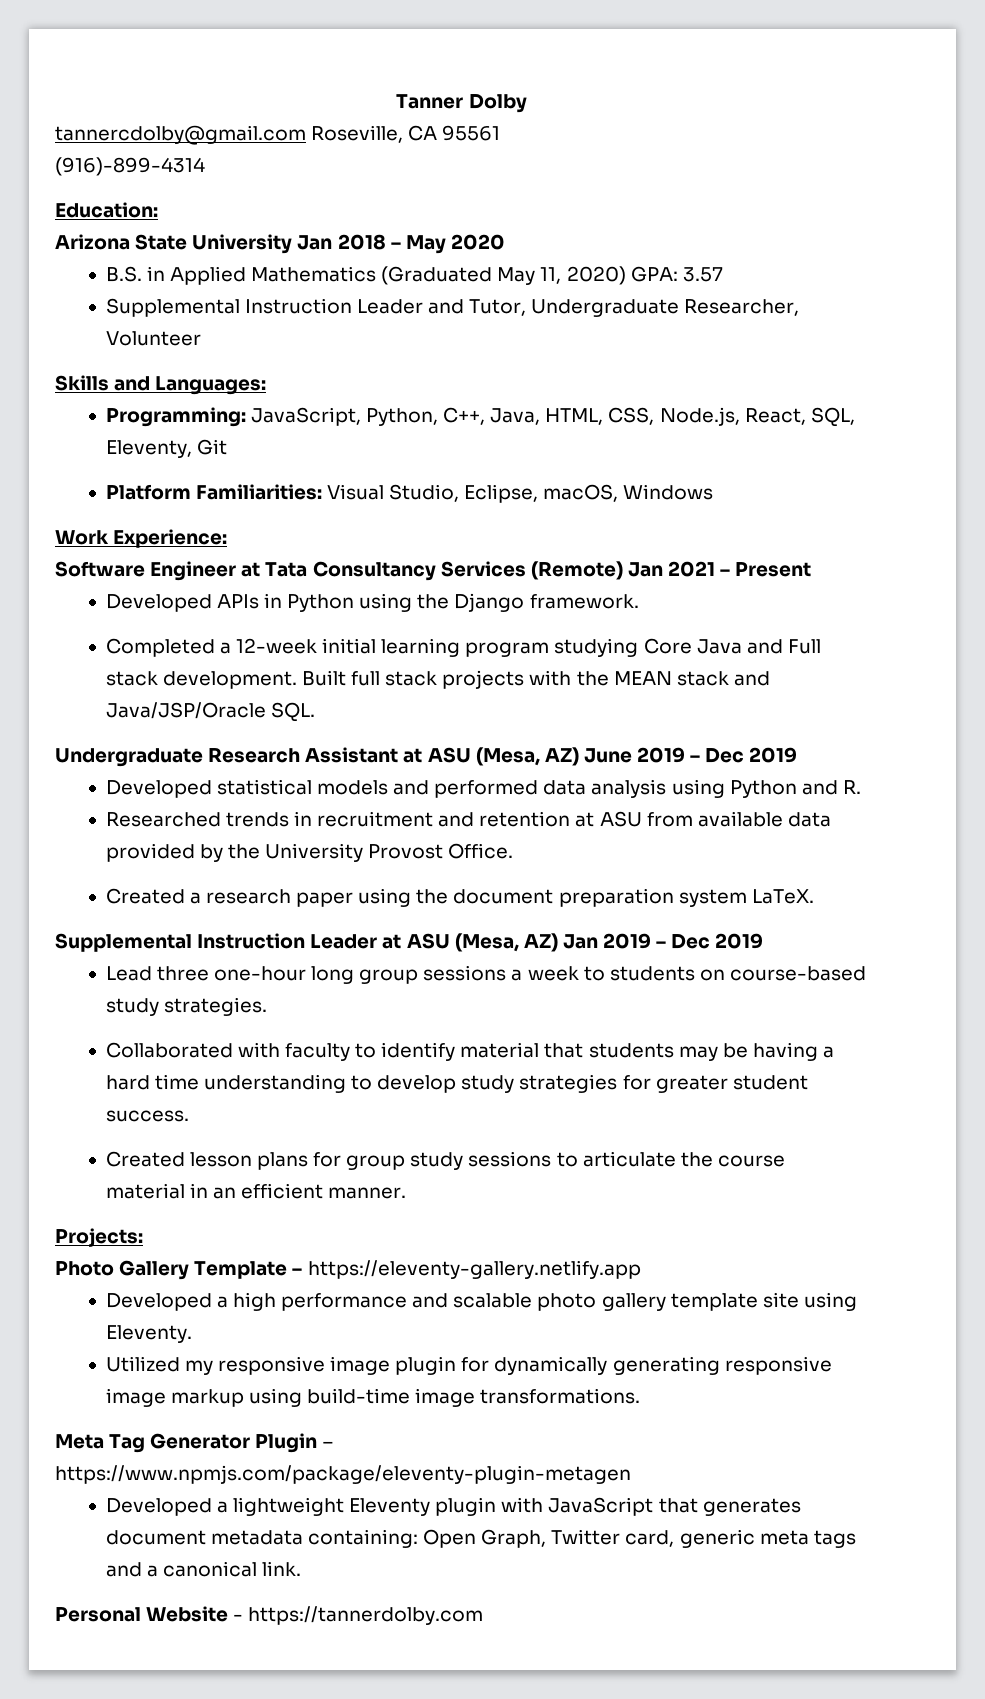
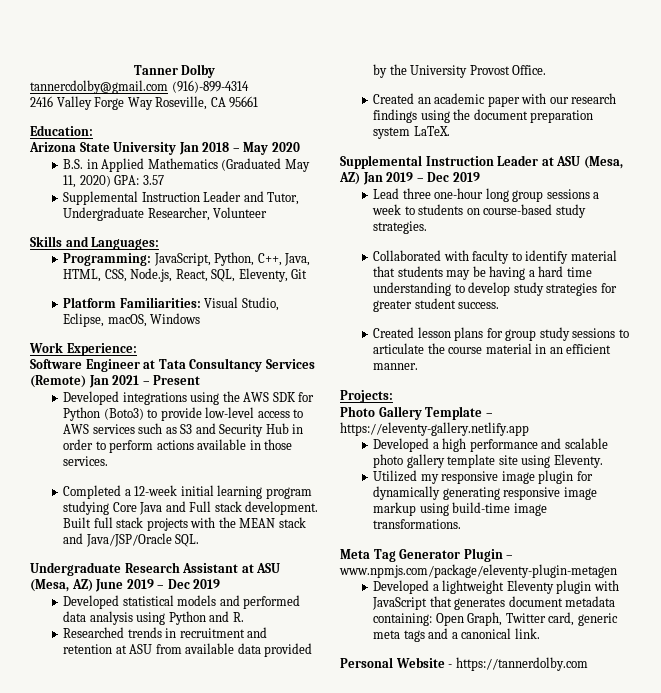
- tannercdolby@gmail.com Roseville, CA 95561
- (916)-899-4314
+ tannercdolby@gmail.com (916)-899-4314
+ 2416 Valley Forge Way Roseville, CA 95661
- Developed APIs in Python using the Django framework.
+ Developed integrations using the AWS SDK for Python (Boto3) to provide low-level access to AWS services such as S3 and Security Hub in order to perform actions available in those services.
- Created a research paper using the document preparation system LaTeX.
+ Created an academic paper with our research findings using the document preparation system LaTeX.
- Meta Tag Generator Plugin – https://www.npmjs.com/package/eleventy-plugin-metagen
+ Meta Tag Generator Plugin – www.npmjs.com/package/eleventy-plugin-metagen

